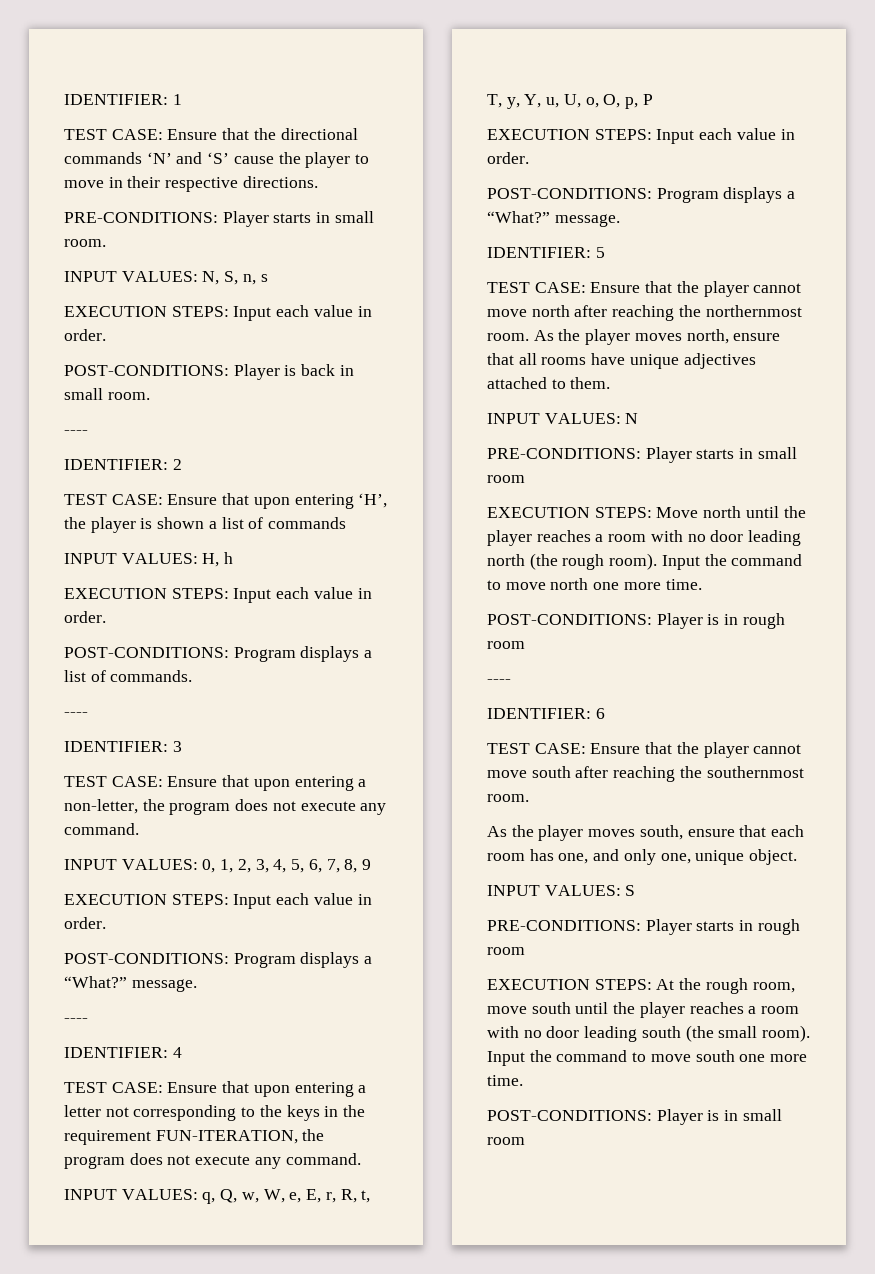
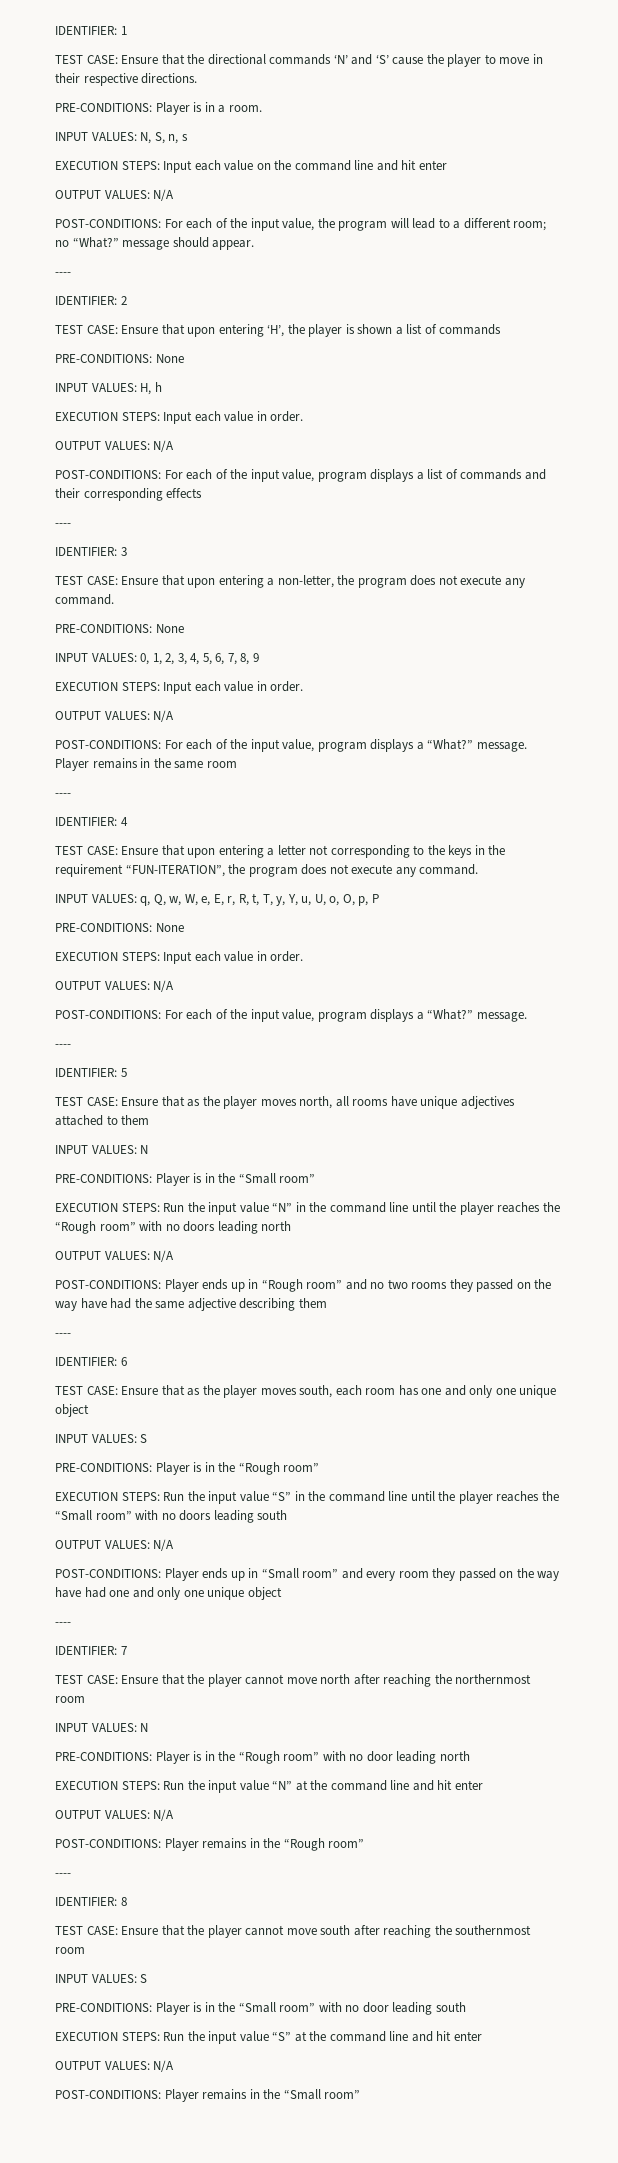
- PRE-CONDITIONS: Player starts in small room.
+ PRE-CONDITIONS: Player is in a room.
  INPUT VALUES: N, S, n, s
- EXECUTION STEPS: Input each value in order.
- POST-CONDITIONS: Player is back in small room.
+ EXECUTION STEPS: Input each value on the command line and hit enter
+ OUTPUT VALUES: N/A
+ POST-CONDITIONS: For each of the input value, the program will lead to a different room; no “What?” message should appear.
  TEST CASE: Ensure that upon entering ‘H’, the player is shown a list of commands
+ PRE-CONDITIONS: None
  INPUT VALUES: H, h
  EXECUTION STEPS: Input each value in order.
- POST-CONDITIONS: Program displays a list of commands.
+ OUTPUT VALUES: N/A
+ POST-CONDITIONS: For each of the input value, program displays a list of commands and their corresponding effects
  TEST CASE: Ensure that upon entering a non-letter, the program does not execute any command.
+ PRE-CONDITIONS: None
  INPUT VALUES: 0, 1, 2, 3, 4, 5, 6, 7, 8, 9
  EXECUTION STEPS: Input each value in order.
- POST-CONDITIONS: Program displays a “What?” message.
+ OUTPUT VALUES: N/A
+ POST-CONDITIONS: For each of the input value, program displays a “What?” message. Player remains in the same room
- TEST CASE: Ensure that upon entering a letter not corresponding to the keys in the requirement FUN-ITERATION, the program does not execute any command.
+ TEST CASE: Ensure that upon entering a letter not corresponding to the keys in the requirement “FUN-ITERATION”, the program does not execute any command.
  INPUT VALUES: q, Q, w, W, e, E, r, R, t, T, y, Y, u, U, o, O, p, P
+ PRE-CONDITIONS: None
  EXECUTION STEPS: Input each value in order.
- POST-CONDITIONS: Program displays a “What?” message.
+ OUTPUT VALUES: N/A
+ POST-CONDITIONS: For each of the input value, program displays a “What?” message.
+ ----
+ TEST CASE: Ensure that as the player moves north, all rooms have unique adjectives attached to them
+ INPUT VALUES: N
+ PRE-CONDITIONS: Player is in the “Small room”
+ EXECUTION STEPS: Run the input value “N” in the command line until the player reaches the “Rough room” with no doors leading north
+ OUTPUT VALUES: N/A
+ POST-CONDITIONS: Player ends up in “Rough room” and no two rooms they passed on the way have had the same adjective describing them
+ ----
+ IDENTIFIER: 6
+ TEST CASE: Ensure that as the player moves south, each room has one and only one unique object
+ INPUT VALUES: S
+ PRE-CONDITIONS: Player is in the “Rough room”
+ EXECUTION STEPS: Run the input value “S” in the command line until the player reaches the “Small room” with no doors leading south
+ OUTPUT VALUES: N/A
+ POST-CONDITIONS: Player ends up in “Small room” and every room they passed on the way have had one and only one unique object
+ ----
+ IDENTIFIER: 7
- TEST CASE: Ensure that the player cannot move north after reaching the northernmost room. As the player moves north, ensure that all rooms have unique adjectives attached to them.
+ TEST CASE: Ensure that the player cannot move north after reaching the northernmost room
  INPUT VALUES: N
- PRE-CONDITIONS: Player starts in small room
- EXECUTION STEPS: Move north until the player reaches a room with no door leading north (the rough room). Input the command to move north one more time.
- POST-CONDITIONS: Player is in rough room
+ PRE-CONDITIONS: Player is in the “Rough room” with no door leading north
+ EXECUTION STEPS: Run the input value “N” at the command line and hit enter
+ OUTPUT VALUES: N/A
+ POST-CONDITIONS: Player remains in the “Rough room”
  ----
- IDENTIFIER: 6
+ IDENTIFIER: 8
- TEST CASE: Ensure that the player cannot move south after reaching the southernmost room.
- As the player moves south, ensure that each room has one, and only one, unique object.
+ TEST CASE: Ensure that the player cannot move south after reaching the southernmost room
  INPUT VALUES: S
- PRE-CONDITIONS: Player starts in rough room
- EXECUTION STEPS: At the rough room, move south until the player reaches a room with no door leading south (the small room). Input the command to move south one more time.
- POST-CONDITIONS: Player is in small room
+ PRE-CONDITIONS: Player is in the “Small room” with no door leading south
+ EXECUTION STEPS: Run the input value “S” at the command line and hit enter
+ OUTPUT VALUES: N/A
+ POST-CONDITIONS: Player remains in the “Small room”

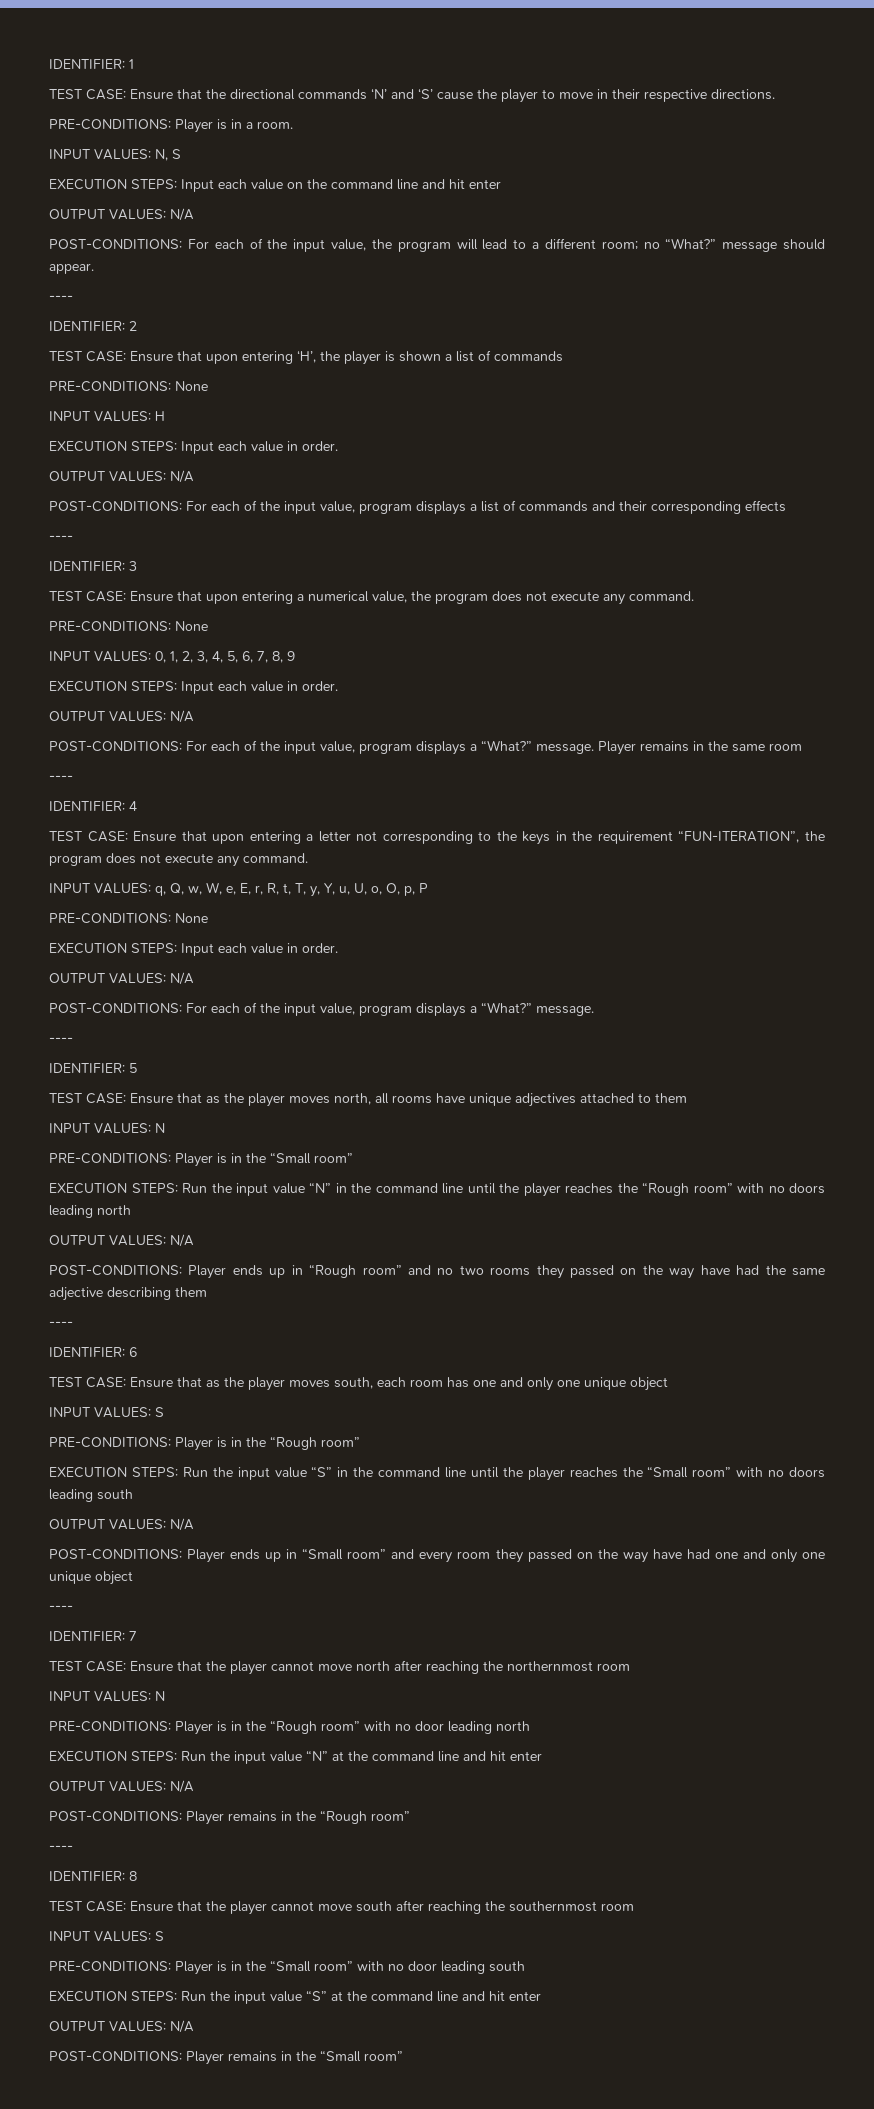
- INPUT VALUES: N, S, n, s
+ INPUT VALUES: N, S
- INPUT VALUES: H, h
+ INPUT VALUES: H
- TEST CASE: Ensure that upon entering a non-letter, the program does not execute any command.
+ TEST CASE: Ensure that upon entering a numerical value, the program does not execute any command.

